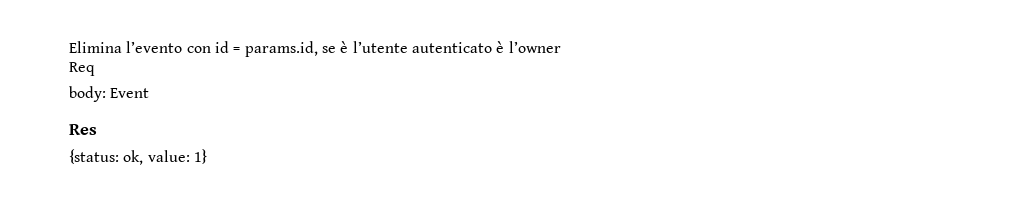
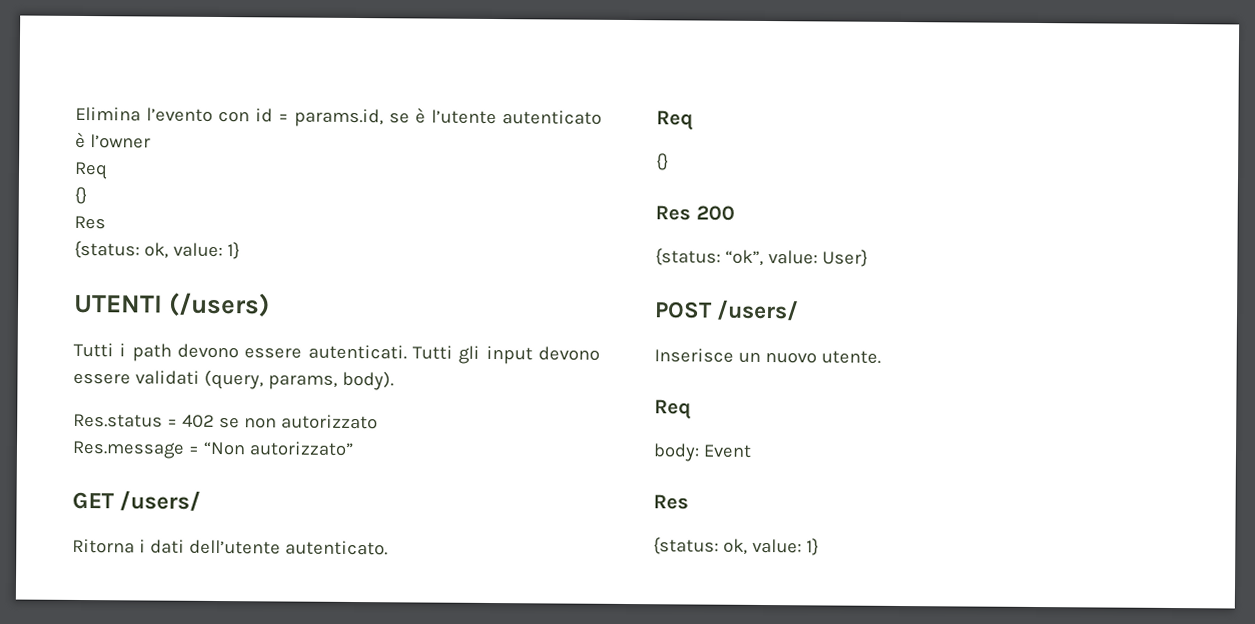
  Elimina l’evento con id = params.id, se è l’utente autenticato è l’owner
+ Req
+ {}
+ Res
+ {status: ok, value: 1}
+ UTENTI (/users)
+ Tutti i path devono essere autenticati. Tutti gli input devono essere validati (query, params, body).
+ Res.status = 402 se non autorizzato
+ Res.message = “Non autorizzato”
+ GET /users/
+ Ritorna i dati dell’utente autenticato.
+ Req
+ {}
+ Res 200
+ {status: “ok”, value: User}
+ POST /users/
+ Inserisce un nuovo utente.

